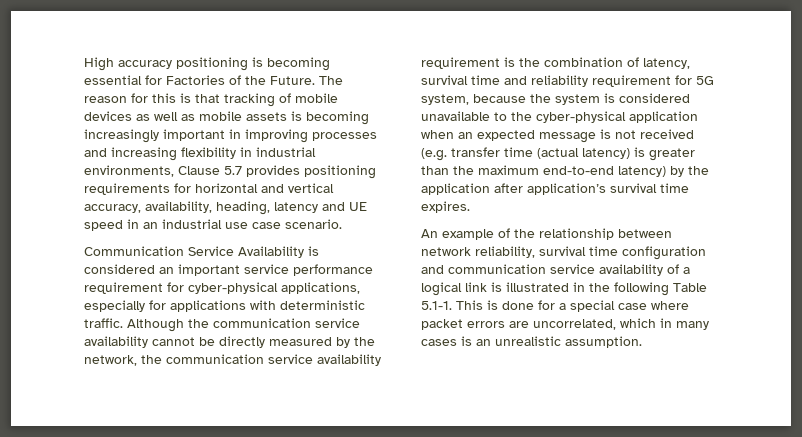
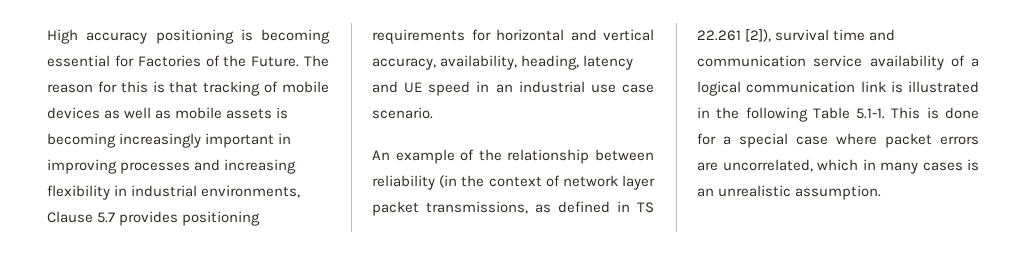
- Communication Service Availability is considered an important service performance requirement for cyber-physical applications, especially for applications with deterministic traffic. Although the communication service availability cannot be directly measured by the network, the communication service availability requirement is the combination of latency, survival time and reliability requirement for 5G system, because the system is considered unavailable to the cyber-physical application when an expected message is not received (e.g. transfer time (actual latency) is greater than the maximum end-to-end latency) by the application after application’s survival time expires.
- An example of the relationship between network reliability, survival time configuration and communication service availability of a logical link is illustrated in the following Table 5.1-1. This is done for a special case where packet errors are uncorrelated, which in many cases is an unrealistic assumption.
+ An example of the relationship between reliability (in the context of network layer packet transmissions, as defined in TS 22.261 [2]), survival time and communication service availability of a logical communication link is illustrated in the following Table 5.1-1. This is done for a special case where packet errors are uncorrelated, which in many cases is an unrealistic assumption.

